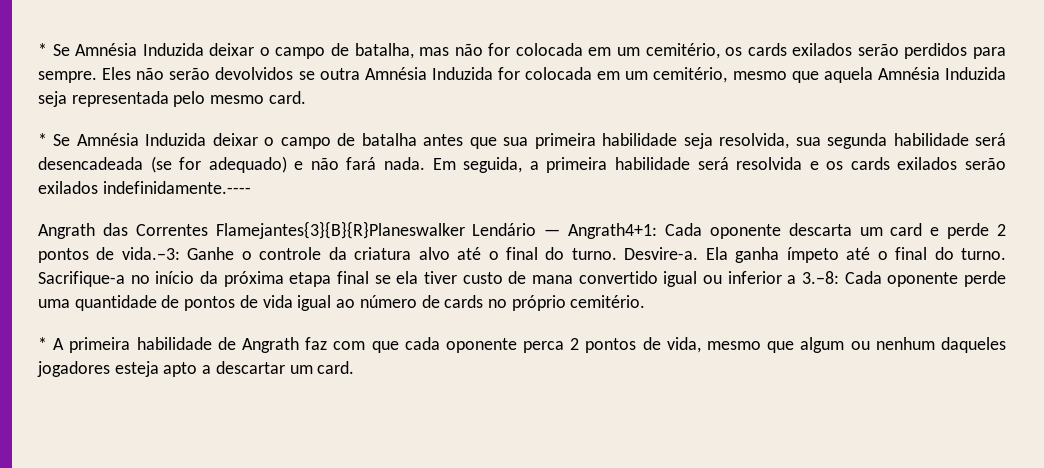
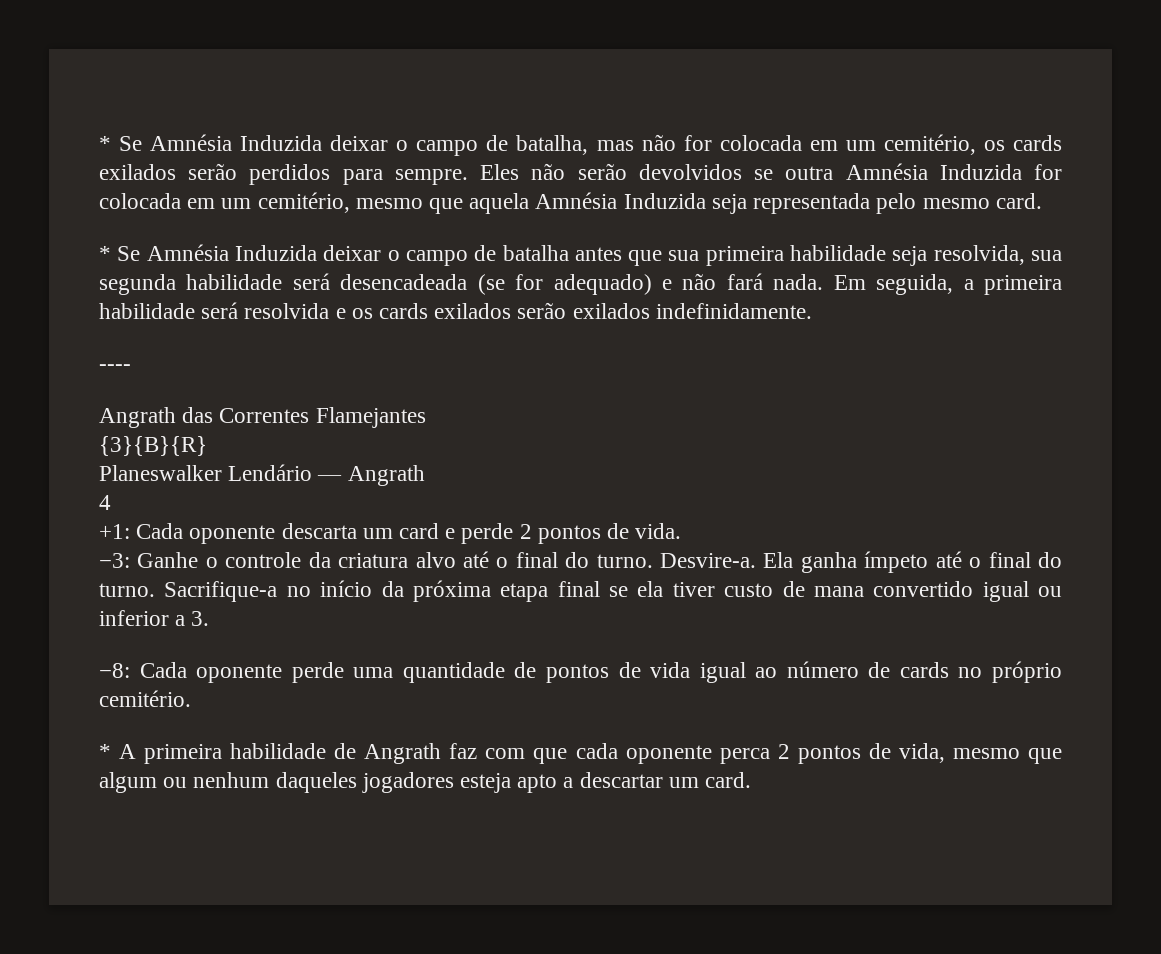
- Em seguida, a primeira habilidade será resolvida e os cards exilados serão exilados indefinidamente.----
+ Em seguida, a primeira habilidade será resolvida e os cards exilados serão exilados indefinidamente.
+ ----
- Angrath das Correntes Flamejantes{3}{B}{R}Planeswalker Lendário — Angrath4+1: Cada oponente descarta um card e perde 2 pontos de vida.−3: Ganhe o controle da criatura alvo até o final do turno.
+ Angrath das Correntes Flamejantes
+ {3}{B}{R}
+ Planeswalker Lendário — Angrath
+ 4
+ +1: Cada oponente descarta um card e perde 2 pontos de vida.
+ −3: Ganhe o controle da criatura alvo até o final do turno.
- Sacrifique-a no início da próxima etapa final se ela tiver custo de mana convertido igual ou inferior a 3.−8: Cada oponente perde uma quantidade de pontos de vida igual ao número de cards no próprio cemitério.
+ Sacrifique-a no início da próxima etapa final se ela tiver custo de mana convertido igual ou inferior a 3.
+ −8: Cada oponente perde uma quantidade de pontos de vida igual ao número de cards no próprio cemitério.

